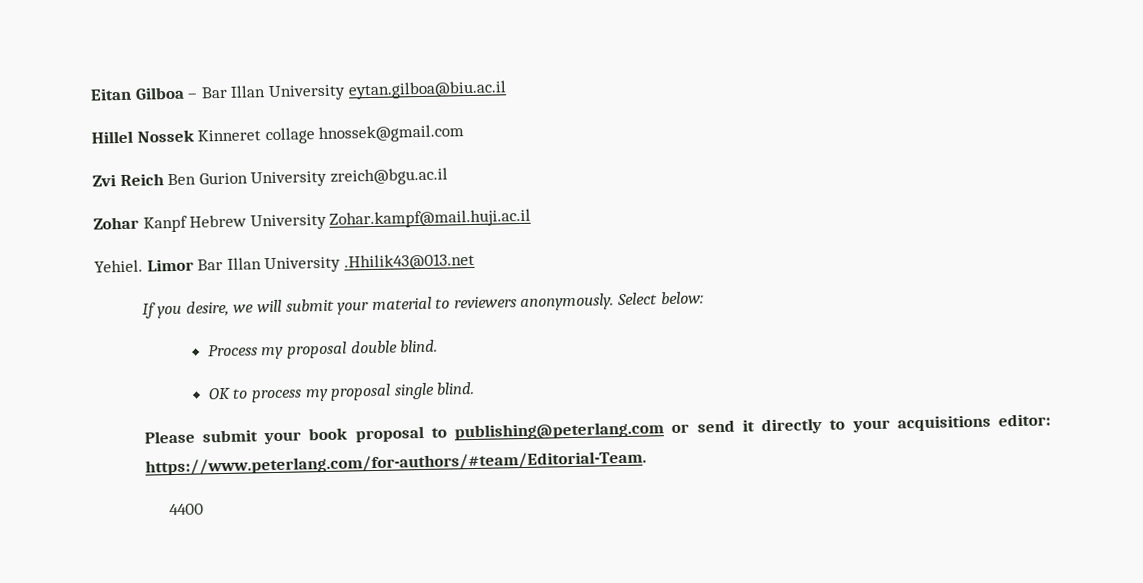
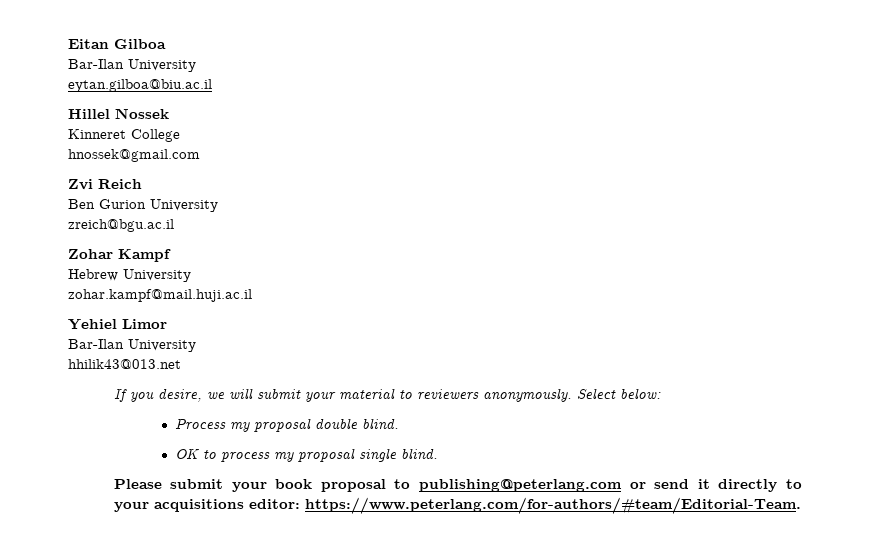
- Eitan Gilboa – Bar Illan University eytan.gilboa@biu.ac.il
+ Eitan Gilboa
+ Bar-Ilan University
+ eytan.gilboa@biu.ac.il
- Hillel Nossek Kinneret collage hnossek@gmail.com
+ Hillel Nossek
+ Kinneret College
+ hnossek@gmail.com
- Zvi Reich Ben Gurion University zreich@bgu.ac.il
+ Zvi Reich
+ Ben Gurion University
+ zreich@bgu.ac.il
- Zohar Kanpf Hebrew University Zohar.kampf@mail.huji.ac.il
- Yehiel. Limor Bar Illan University .Hhilik43@013.net
+ Zohar Kampf
+ Hebrew University
+ zohar.kampf@mail.huji.ac.il
+ Yehiel Limor
+ Bar-Ilan University
+ hhilik43@013.net
- 4400

